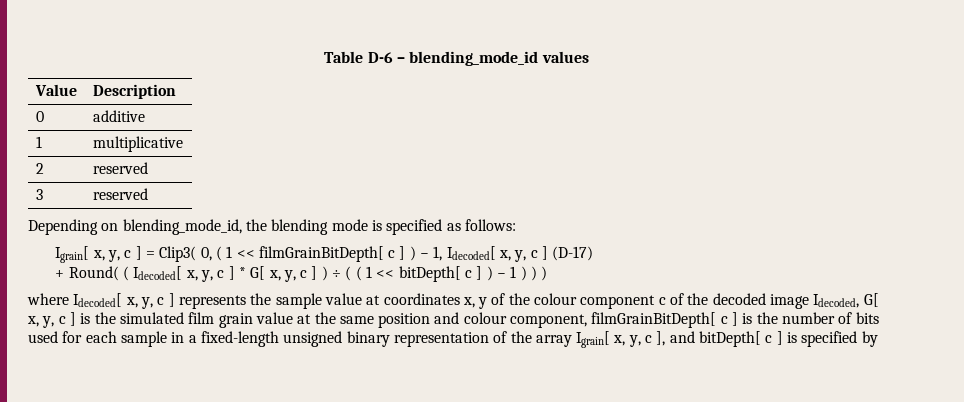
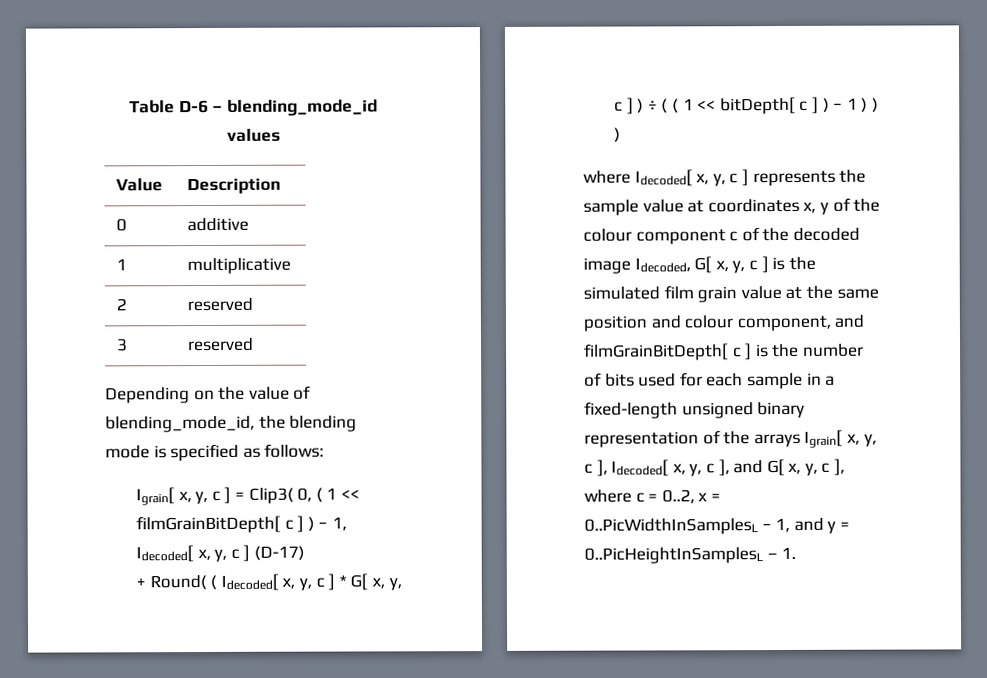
- Depending on blending_mode_id, the blending mode is specified as follows:
+ Depending on the value of blending_mode_id, the blending mode is specified as follows:
- where Idecoded[ x, y, c ] represents the sample value at coordinates x, y of the colour component c of the decoded image Idecoded, G[ x, y, c ] is the simulated film grain value at the same position and colour component, filmGrainBitDepth[ c ] is the number of bits used for each sample in a fixed-length unsigned binary representation of the array Igrain[ x, y, c ], and bitDepth[ c ] is specified by
+ where Idecoded[ x, y, c ] represents the sample value at coordinates x, y of the colour component c of the decoded image Idecoded, G[ x, y, c ] is the simulated film grain value at the same position and colour component, and filmGrainBitDepth[ c ] is the number of bits used for each sample in a fixed-length unsigned binary representation of the arrays Igrain[ x, y, c ], Idecoded[ x, y, c ], and G[ x, y, c ], where c = 0..2, x = 0..PicWidthInSamplesL − 1, and y = 0..PicHeightInSamplesL – 1.

